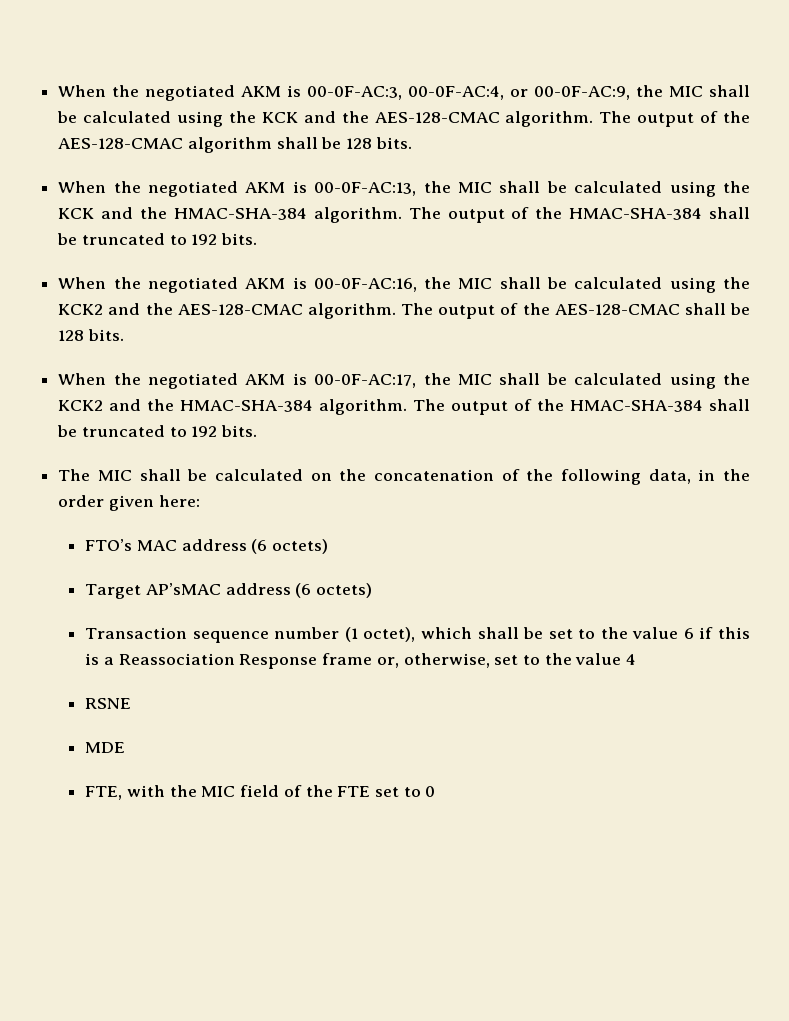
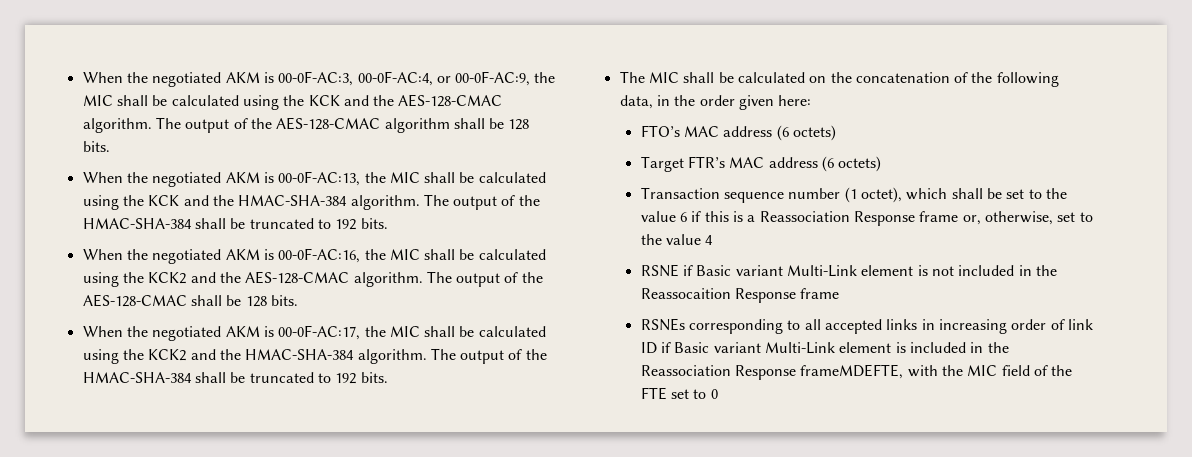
- Target AP’sMAC address (6 octets)
+ Target FTR’s MAC address (6 octets)
- RSNE
- MDE
- FTE, with the MIC field of the FTE set to 0
+ RSNE if Basic variant Multi-Link element is not included in the Reassocaition Response frame
+ RSNEs corresponding to all accepted links in increasing order of link ID if Basic variant Multi-Link element is included in the Reassociation Response frameMDEFTE, with the MIC field of the FTE set to 0

